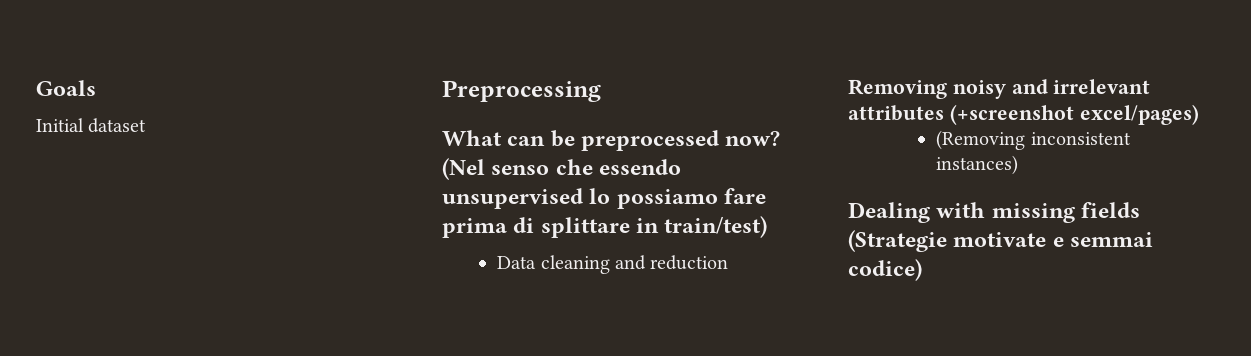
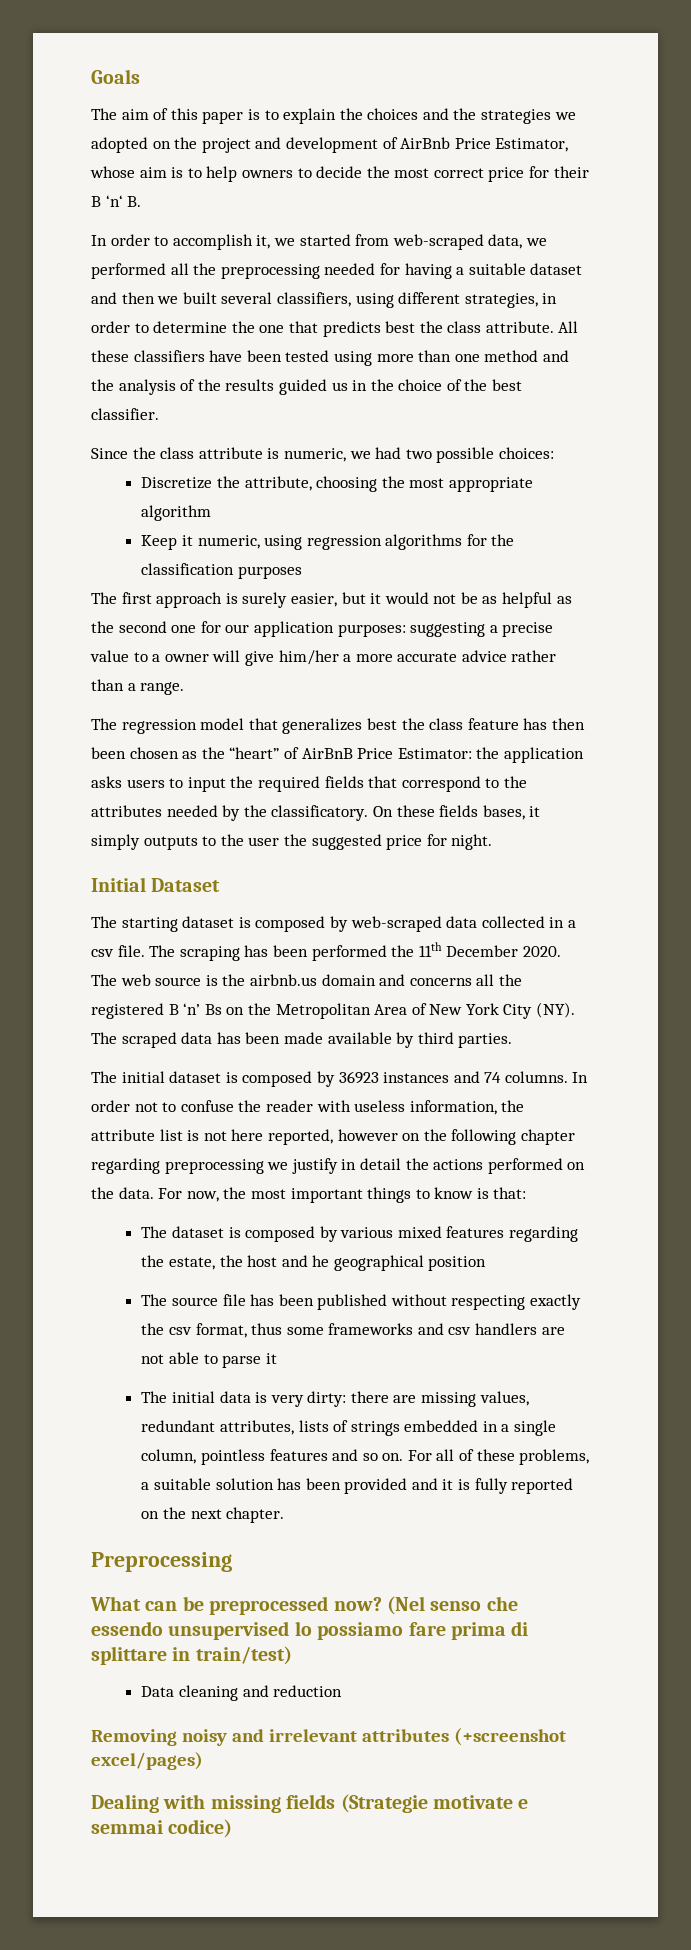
- Initial dataset
+ The aim of this paper is to explain the choices and the strategies we adopted on the project and development of AirBnb Price Estimator, whose aim is to help owners to decide the most correct price for their B ‘n‘ B.
+ In order to accomplish it, we started from web-scraped data, we performed all the preprocessing needed for having a suitable dataset and then we built several classifiers, using different strategies, in order to determine the one that predicts best the class attribute. All these classifiers have been tested using more than one method and the analysis of the results guided us in the choice of the best classifier.
+ Since the class attribute is numeric, we had two possible choices:
+ Discretize the attribute, choosing the most appropriate algorithm
+ Keep it numeric, using regression algorithms for the classification purposes
+ The first approach is surely easier, but it would not be as helpful as the second one for our application purposes: suggesting a precise value to a owner will give him/her a more accurate advice rather than a range.
+ The regression model that generalizes best the class feature has then been chosen as the “heart” of AirBnB Price Estimator: the application asks users to input the required fields that correspond to the attributes needed by the classificatory. On these fields bases, it simply outputs to the user the suggested price for night.
+ Initial Dataset
+ The starting dataset is composed by web-scraped data collected in a csv file. The scraping has been performed the 11th December 2020. The web source is the airbnb.us domain and concerns all the registered B ‘n’ Bs on the Metropolitan Area of New York City (NY). The scraped data has been made available by third parties.
+ The initial dataset is composed by 36923 instances and 74 columns. In order not to confuse the reader with useless information, the attribute list is not here reported, however on the following chapter regarding preprocessing we justify in detail the actions performed on the data. For now, the most important things to know is that:
+ The dataset is composed by various mixed features regarding the estate, the host and he geographical position
+ The source file has been published without respecting exactly the csv format, thus some frameworks and csv handlers are not able to parse it
+ The initial data is very dirty: there are missing values, redundant attributes, lists of strings embedded in a single column, pointless features and so on. For all of these problems, a suitable solution has been provided and it is fully reported on the next chapter.
- (Removing inconsistent instances)

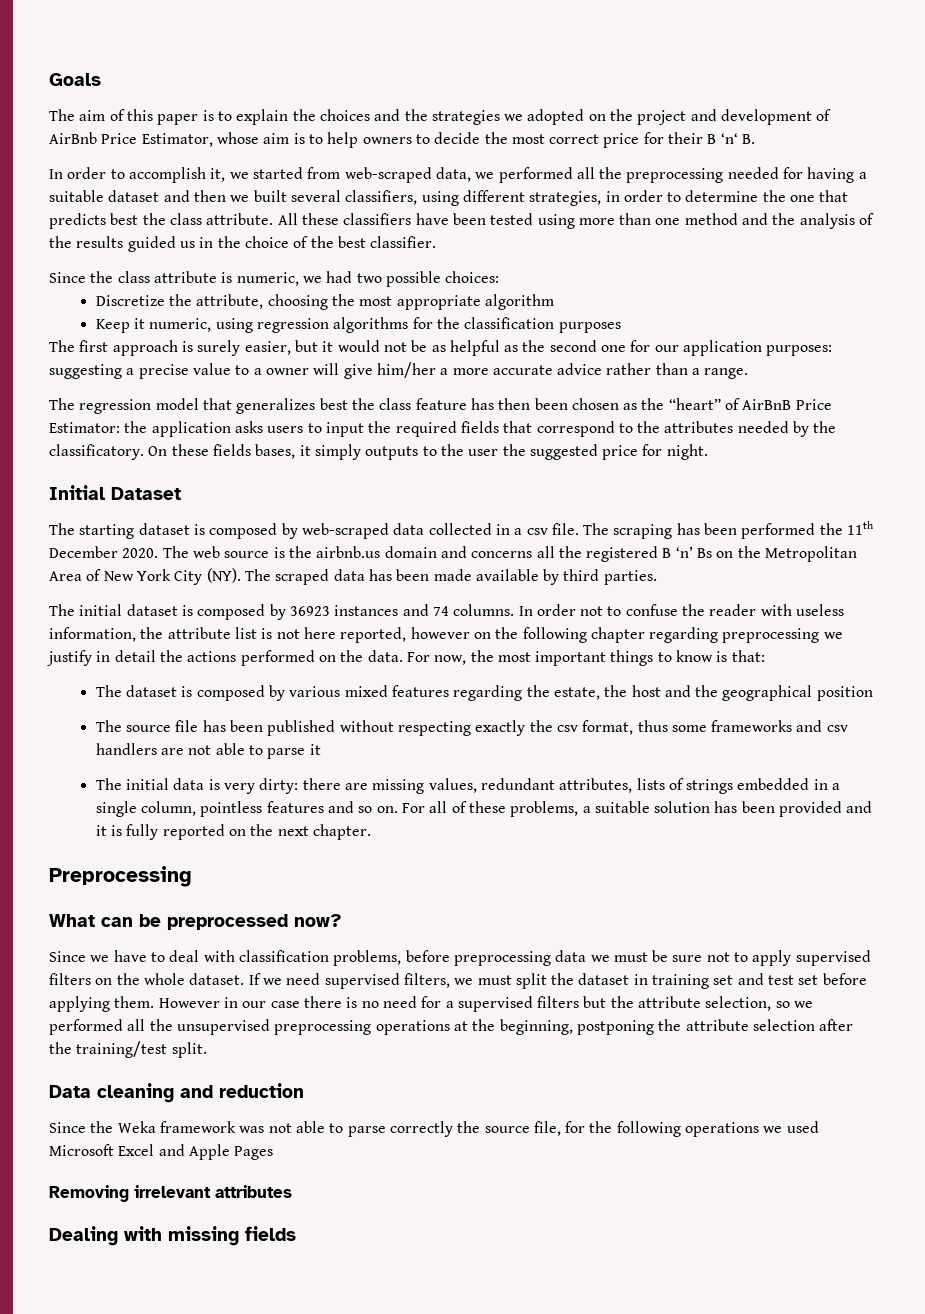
- The dataset is composed by various mixed features regarding the estate, the host and he geographical position
+ The dataset is composed by various mixed features regarding the estate, the host and the geographical position
- What can be preprocessed now? (Nel senso che essendo unsupervised lo possiamo fare prima di splittare in train/test)
+ What can be preprocessed now?
+ Since we have to deal with classification problems, before preprocessing data we must be sure not to apply supervised filters on the whole dataset. If we need supervised filters, we must split the dataset in training set and test set before applying them. However in our case there is no need for a supervised filters but the attribute selection, so we performed all the unsupervised preprocessing operations at the beginning, postponing the attribute selection after the training/test split.
  Data cleaning and reduction
+ Since the Weka framework was not able to parse correctly the source file, for the following operations we used Microsoft Excel and Apple Pages
- Removing noisy and irrelevant attributes (+screenshot excel/pages)
+ Removing irrelevant attributes
- Dealing with missing fields (Strategie motivate e semmai codice)
+ Dealing with missing fields

